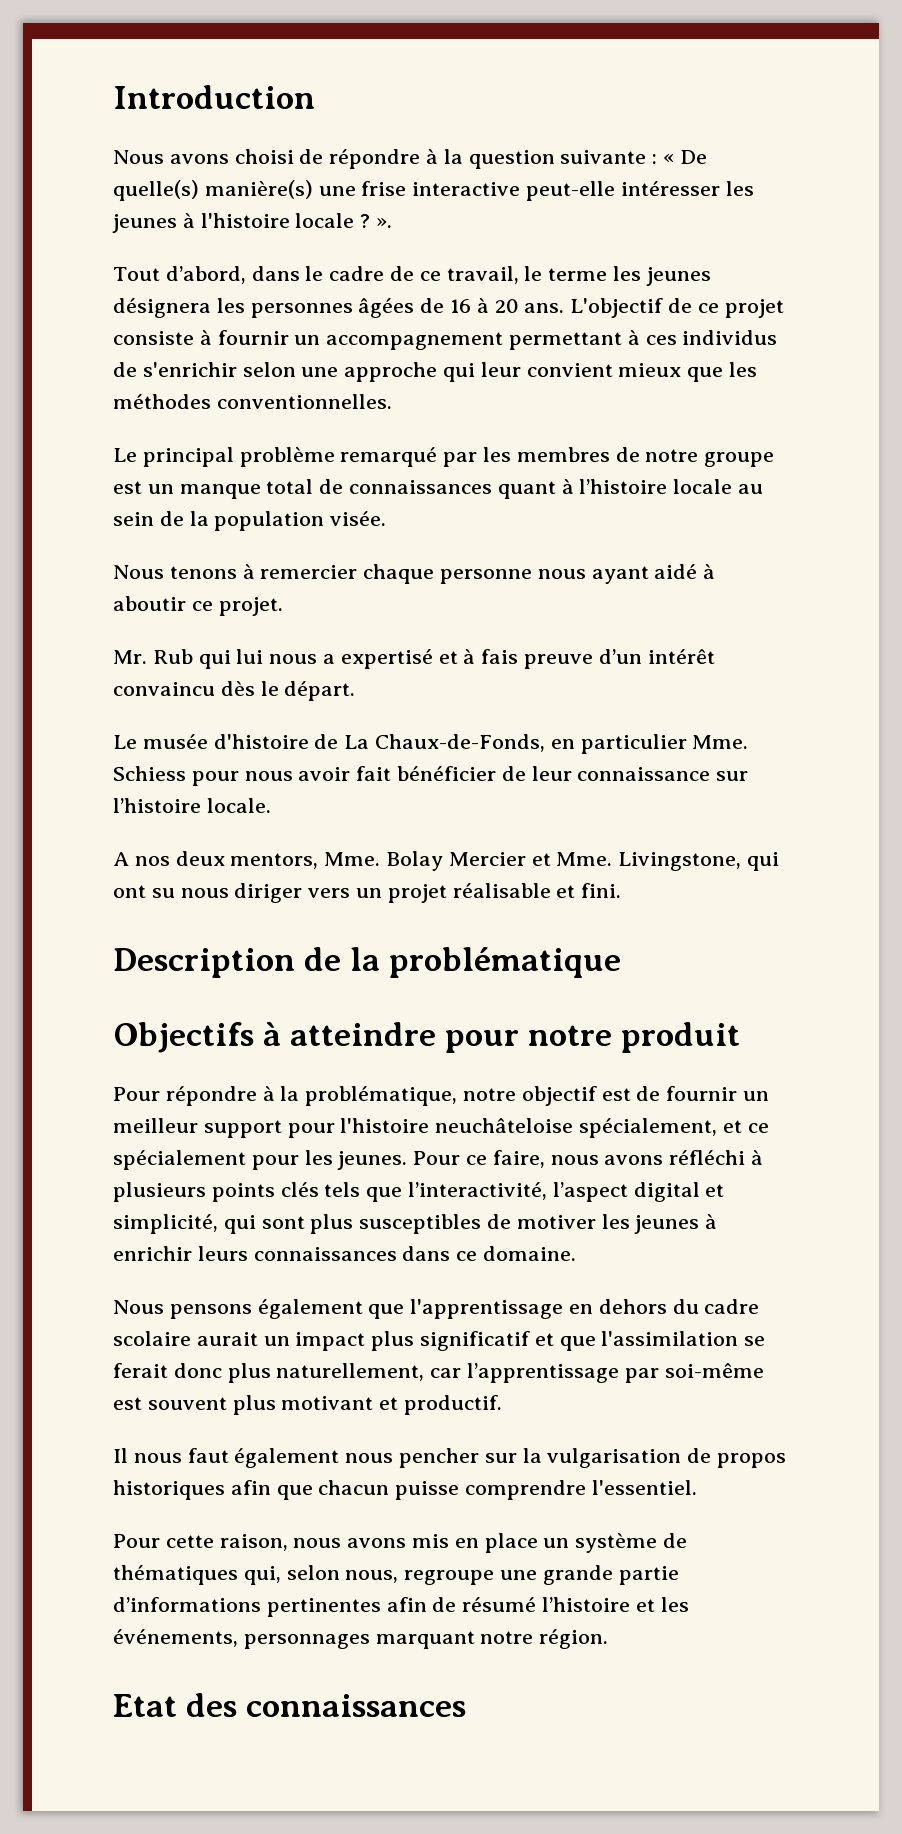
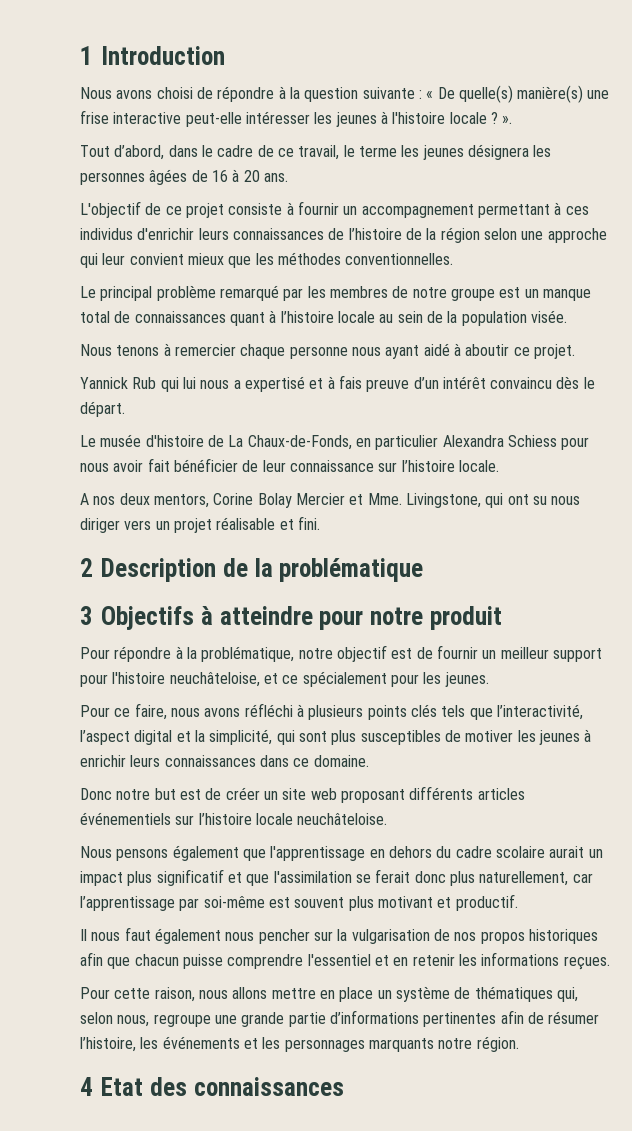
- Introduction
+ 1 Introduction
- Tout d’abord, dans le cadre de ce travail, le terme les jeunes désignera les personnes âgées de 16 à 20 ans. L'objectif de ce projet consiste à fournir un accompagnement permettant à ces individus de s'enrichir selon une approche qui leur convient mieux que les méthodes conventionnelles.
+ Tout d’abord, dans le cadre de ce travail, le terme les jeunes désignera les personnes âgées de 16 à 20 ans.
+ L'objectif de ce projet consiste à fournir un accompagnement permettant à ces individus d'enrichir leurs connaissances de l’histoire de la région selon une approche qui leur convient mieux que les méthodes conventionnelles.
- Mr. Rub qui lui nous a expertisé et à fais preuve d’un intérêt convaincu dès le départ.
+ Yannick Rub qui lui nous a expertisé et à fais preuve d’un intérêt convaincu dès le départ.
- Le musée d'histoire de La Chaux-de-Fonds, en particulier Mme. Schiess pour nous avoir fait bénéficier de leur connaissance sur l’histoire locale.
+ Le musée d'histoire de La Chaux-de-Fonds, en particulier Alexandra Schiess pour nous avoir fait bénéficier de leur connaissance sur l’histoire locale.
- A nos deux mentors, Mme. Bolay Mercier et Mme. Livingstone, qui ont su nous diriger vers un projet réalisable et fini.
+ A nos deux mentors, Corine Bolay Mercier et Mme. Livingstone, qui ont su nous diriger vers un projet réalisable et fini.
- Description de la problématique
+ 2 Description de la problématique
- Objectifs à atteindre pour notre produit
+ 3 Objectifs à atteindre pour notre produit
- Pour répondre à la problématique, notre objectif est de fournir un meilleur support pour l'histoire neuchâteloise spécialement, et ce spécialement pour les jeunes. Pour ce faire, nous avons réfléchi à plusieurs points clés tels que l’interactivité, l’aspect digital et simplicité, qui sont plus susceptibles de motiver les jeunes à enrichir leurs connaissances dans ce domaine.
+ Pour répondre à la problématique, notre objectif est de fournir un meilleur support pour l'histoire neuchâteloise, et ce spécialement pour les jeunes.
+ Pour ce faire, nous avons réfléchi à plusieurs points clés tels que l’interactivité, l’aspect digital et la simplicité, qui sont plus susceptibles de motiver les jeunes à enrichir leurs connaissances dans ce domaine.
+ Donc notre but est de créer un site web proposant différents articles événementiels sur l’histoire locale neuchâteloise.
- Il nous faut également nous pencher sur la vulgarisation de propos historiques afin que chacun puisse comprendre l'essentiel.
+ Il nous faut également nous pencher sur la vulgarisation de nos propos historiques afin que chacun puisse comprendre l'essentiel et en retenir les informations reçues.
- Pour cette raison, nous avons mis en place un système de thématiques qui, selon nous, regroupe une grande partie d’informations pertinentes afin de résumé l’histoire et les événements, personnages marquant notre région.
+ Pour cette raison, nous allons mettre en place un système de thématiques qui, selon nous, regroupe une grande partie d’informations pertinentes afin de résumer l’histoire, les événements et les personnages marquants notre région.
- Etat des connaissances
+ 4 Etat des connaissances

